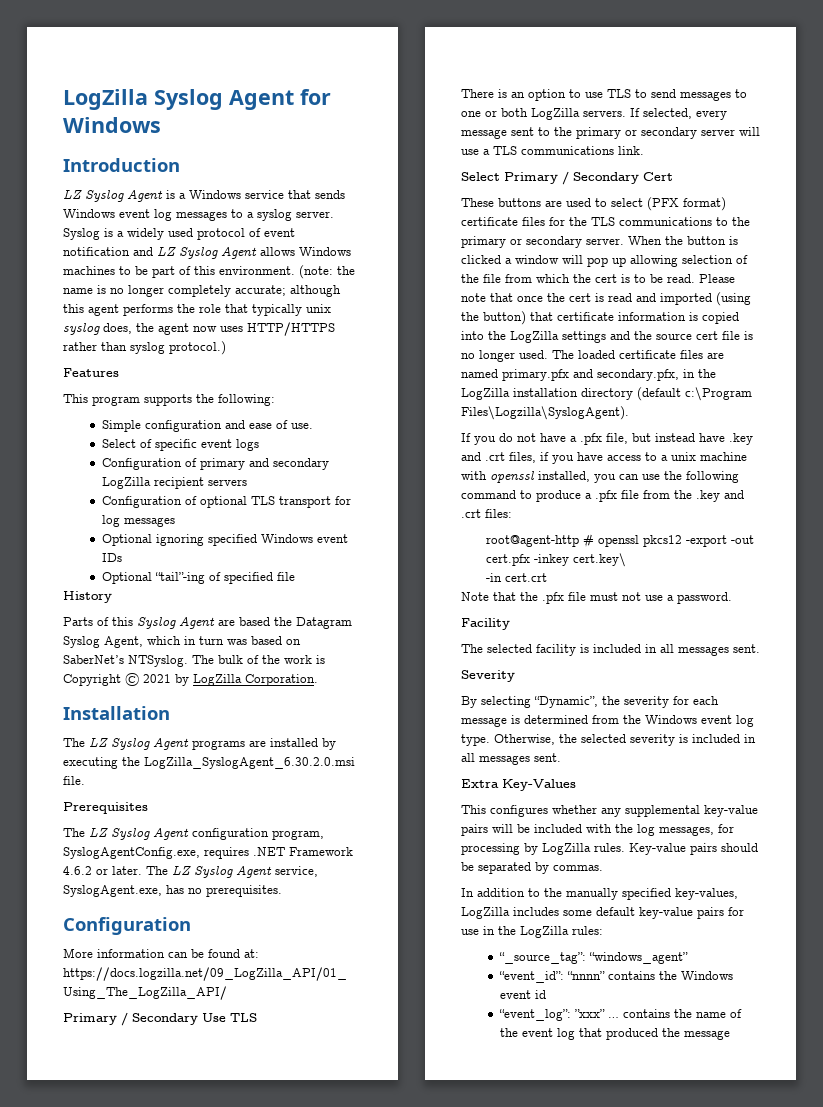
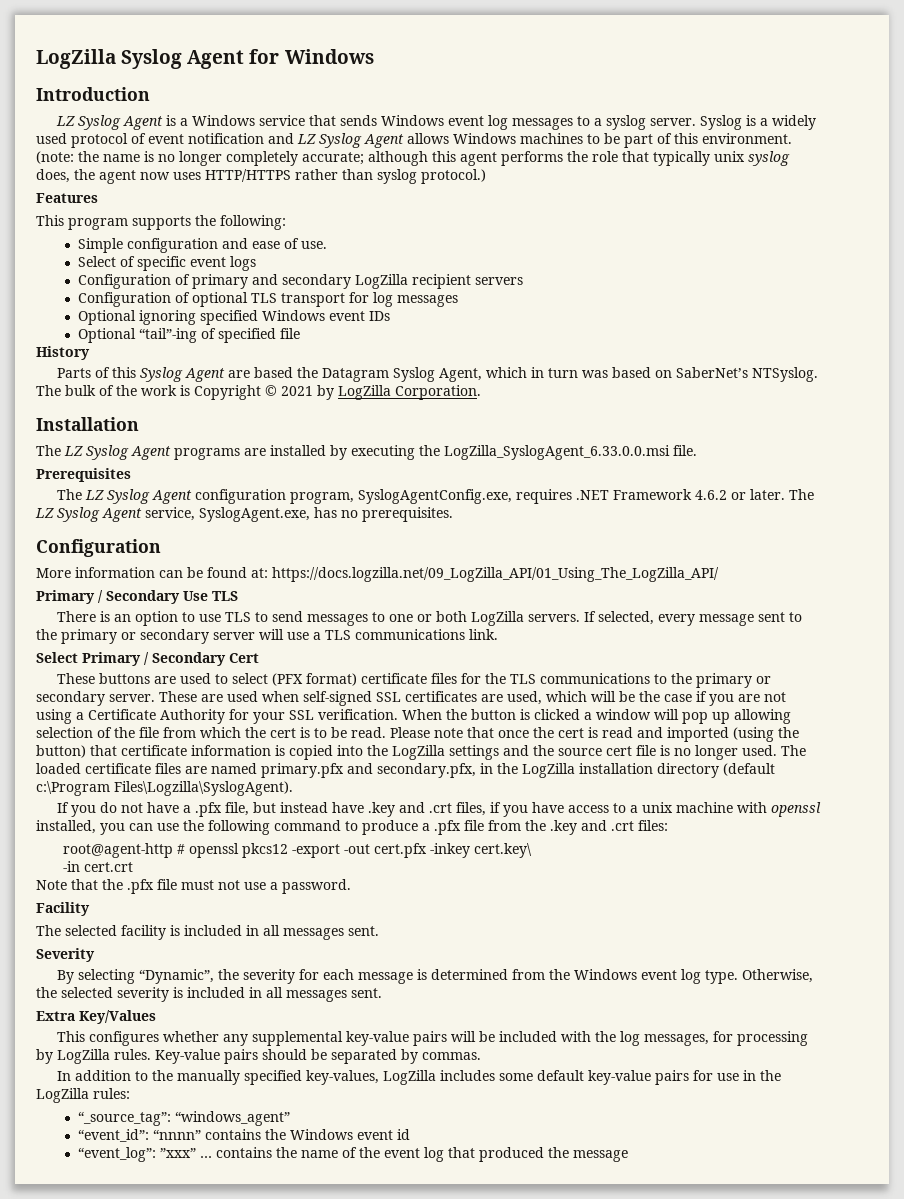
- The LZ Syslog Agent programs are installed by executing the LogZilla_SyslogAgent_6.30.2.0.msi file.
+ The LZ Syslog Agent programs are installed by executing the LogZilla_SyslogAgent_6.33.0.0.msi file.
+ These are used when self-signed SSL certificates are used, which will be the case if you are not using a Certificate Authority for your SSL verification.
- Extra Key-Values
+ Extra Key/Values

